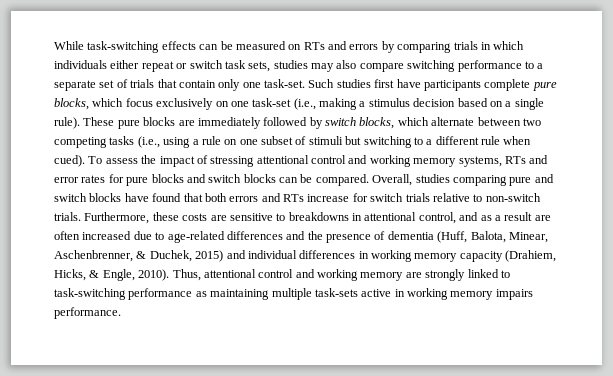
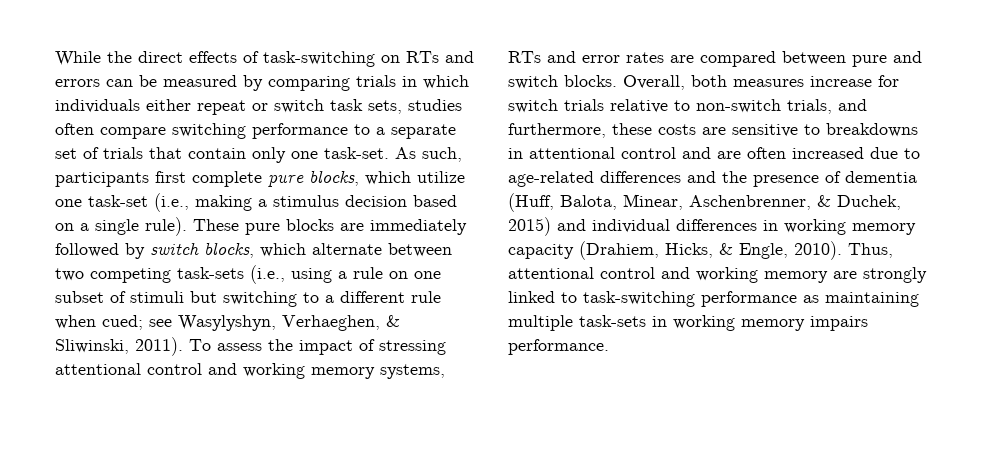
- While task-switching effects can be measured on RTs and errors by comparing trials in which individuals either repeat or switch task sets, studies may also compare switching performance to a separate set of trials that contain only one task-set.
+ While the direct effects of task-switching on RTs and errors can be measured by comparing trials in which individuals either repeat or switch task sets, studies often compare switching performance to a separate set of trials that contain only one task-set.
- Such studies first have participants complete pure blocks, which focus exclusively on one task-set (i.e., making a stimulus decision based on a single rule).
+ As such, participants first complete pure blocks, which utilize one task-set (i.e., making a stimulus decision based on a single rule).
- These pure blocks are immediately followed by switch blocks, which alternate between two competing tasks (i.e., using a rule on one subset of stimuli but switching to a different rule when cued).
+ These pure blocks are immediately followed by switch blocks, which alternate between two competing task-sets (i.e., using a rule on one subset of stimuli but switching to a different rule when cued; see Wasylyshyn, Verhaeghen, & Sliwinski, 2011).
- To assess the impact of stressing attentional control and working memory systems, RTs and error rates for pure blocks and switch blocks can be compared. Overall, studies comparing pure and switch blocks have found that both errors and RTs increase for switch trials relative to non-switch trials. Furthermore, these costs are sensitive to breakdowns in attentional control, and as a result are often increased due to age-related differences and the presence of dementia (Huff, Balota, Minear, Aschenbrenner, & Duchek, 2015) and individual differences in working memory capacity (Drahiem, Hicks, & Engle, 2010).
+ To assess the impact of stressing attentional control and working memory systems, RTs and error rates are compared between pure and switch blocks. Overall, both measures increase for switch trials relative to non-switch trials, and furthermore, these costs are sensitive to breakdowns in attentional control and are often increased due to age-related differences and the presence of dementia (Huff, Balota, Minear, Aschenbrenner, & Duchek, 2015) and individual differences in working memory capacity (Drahiem, Hicks, & Engle, 2010).
- Thus, attentional control and working memory are strongly linked to task-switching performance as maintaining multiple task-sets active in working memory impairs performance.
+ Thus, attentional control and working memory are strongly linked to task-switching performance as maintaining multiple task-sets in working memory impairs performance.

